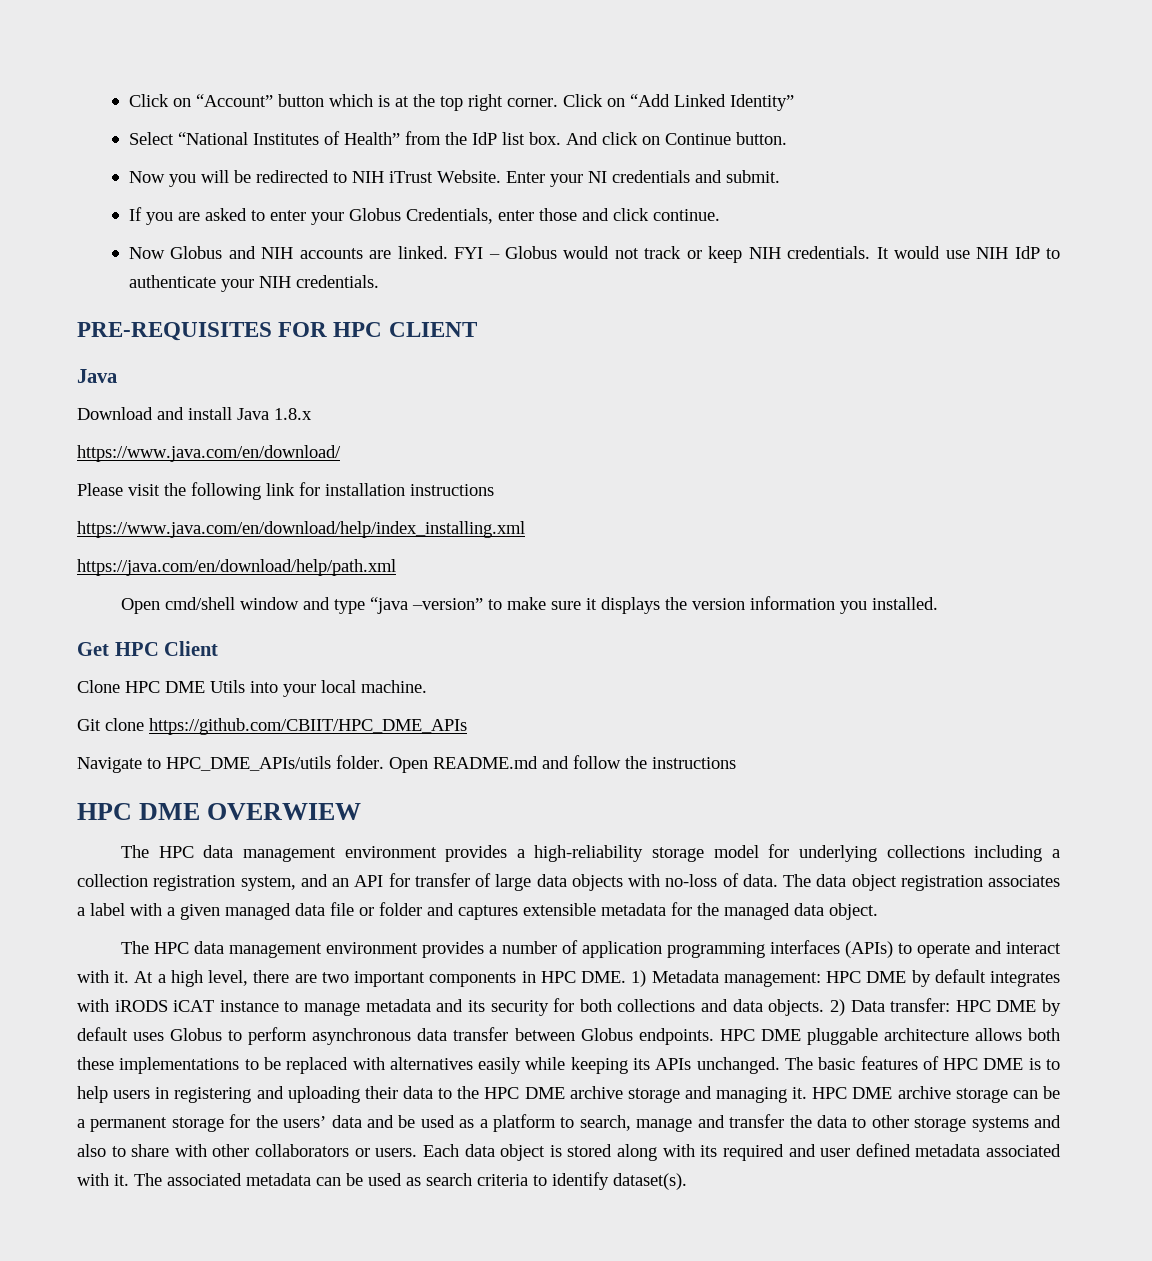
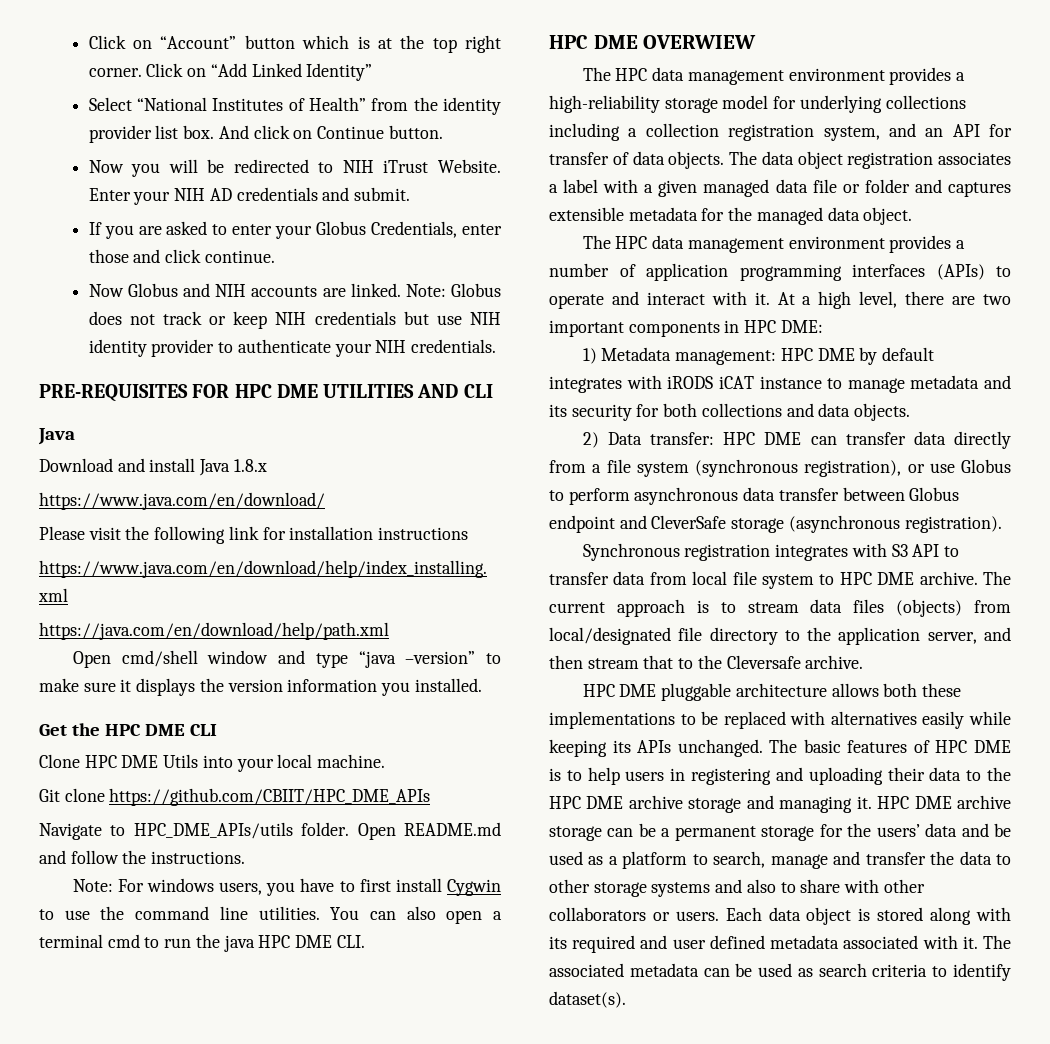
- Select “National Institutes of Health” from the IdP list box.
+ Select “National Institutes of Health” from the identity provider list box.
- Enter your NI credentials and submit.
+ Enter your NIH AD credentials and submit.
- FYI – Globus would not track or keep NIH credentials. It would use NIH IdP to authenticate your NIH credentials.
+ Note: Globus does not track or keep NIH credentials but use NIH identity provider to authenticate your NIH credentials.
- PRE-REQUISITES FOR HPC CLIENT
+ PRE-REQUISITES FOR HPC DME UTILITIES AND CLI
- Get HPC Client
+ Get the HPC DME CLI
- Open README.md and follow the instructions
+ Open README.md and follow the instructions.
+ Note: For windows users, you have to first install Cygwin to use the command line utilities. You can also open a terminal cmd to run the java HPC DME CLI.
- The HPC data management environment provides a high-reliability storage model for underlying collections including a collection registration system, and an API for transfer of large data objects with no-loss of data.
+ The HPC data management environment provides a high-reliability storage model for underlying collections including a collection registration system, and an API for transfer of data objects.
- At a high level, there are two important components in HPC DME. 1) Metadata management:
+ At a high level, there are two important components in HPC DME:
+ 1) Metadata management:
- HPC DME by default integrates with iRODS iCAT instance to manage metadata and its security for both collections and data objects. 2) Data transfer:
+ HPC DME by default integrates with iRODS iCAT instance to manage metadata and its security for both collections and data objects.
+ 2) Data transfer:
- HPC DME by default uses Globus to perform asynchronous data transfer between Globus endpoints. HPC DME pluggable architecture allows both these implementations to be replaced with alternatives easily while keeping its APIs unchanged.
+ HPC DME can transfer data directly from a file system (synchronous registration), or use Globus to perform asynchronous data transfer between Globus endpoint and CleverSafe storage (asynchronous registration).
+ Synchronous registration integrates with S3 API to transfer data from local file system to HPC DME archive. The current approach is to stream data files (objects) from local/designated file directory to the application server, and then stream that to the Cleversafe archive.
+ HPC DME pluggable architecture allows both these implementations to be replaced with alternatives easily while keeping its APIs unchanged.

